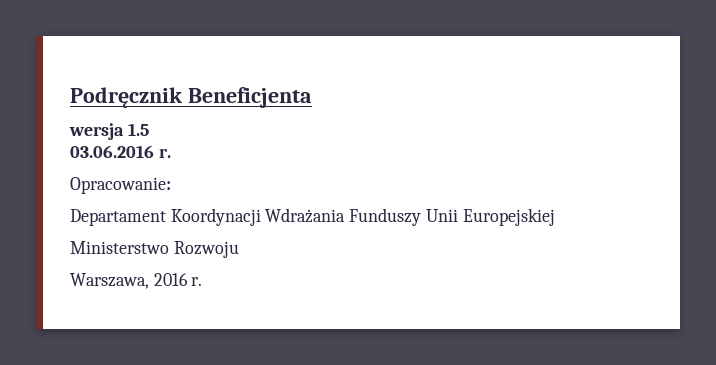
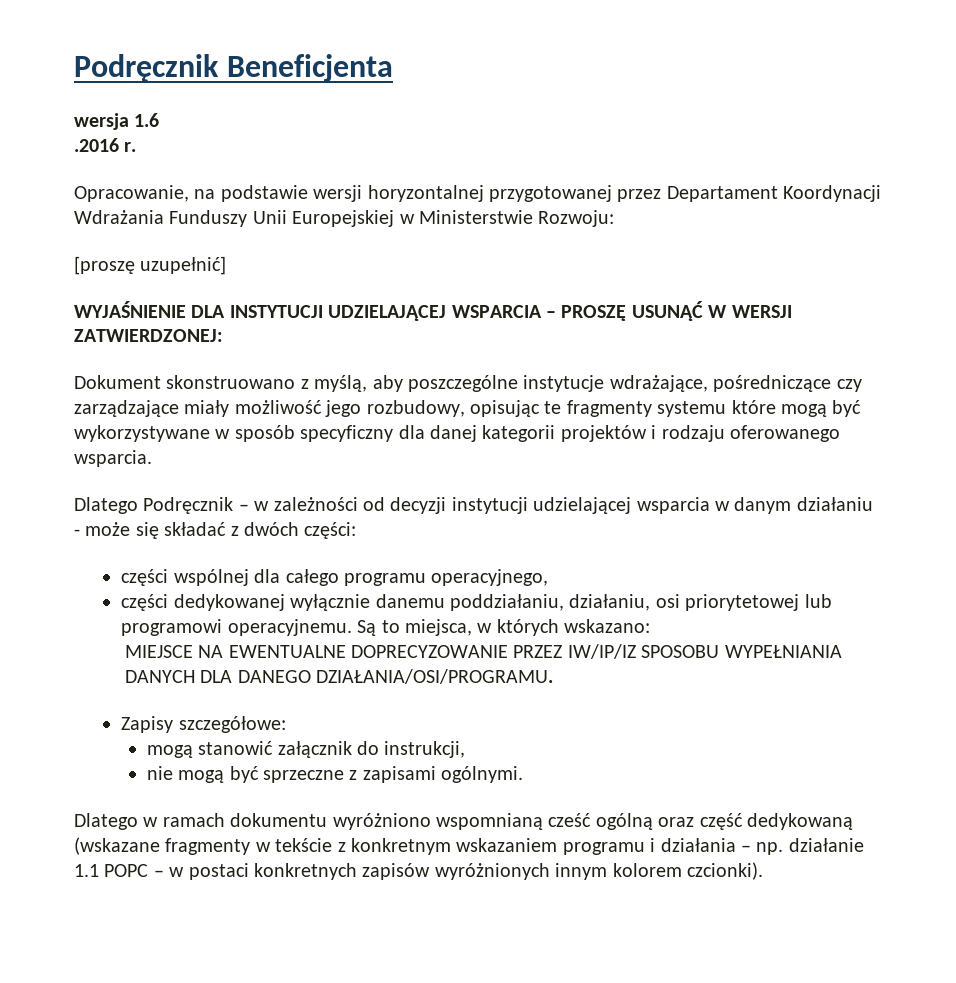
- wersja 1.5
- 03.06.2016 r.
+ wersja 1.6
+ .2016 r.
- Opracowanie:
- Departament Koordynacji Wdrażania Funduszy Unii Europejskiej
- Ministerstwo Rozwoju
- Warszawa, 2016 r.
+ Opracowanie, na podstawie wersji horyzontalnej przygotowanej przez Departament Koordynacji Wdrażania Funduszy Unii Europejskiej w Ministerstwie Rozwoju:
+ [proszę uzupełnić]
+ WYJAŚNIENIE DLA INSTYTUCJI UDZIELAJĄCEJ WSPARCIA – PROSZĘ USUNĄĆ W WERSJI ZATWIERDZONEJ:
+ Dokument skonstruowano z myślą, aby poszczególne instytucje wdrażające, pośredniczące czy zarządzające miały możliwość jego rozbudowy, opisując te fragmenty systemu które mogą być wykorzystywane w sposób specyficzny dla danej kategorii projektów i rodzaju oferowanego wsparcia.
+ Dlatego Podręcznik – w zależności od decyzji instytucji udzielającej wsparcia w danym działaniu - może się składać z dwóch części:
+ części wspólnej dla całego programu operacyjnego,
+ części dedykowanej wyłącznie danemu poddziałaniu, działaniu, osi priorytetowej lub programowi operacyjnemu. Są to miejsca, w których wskazano:
+ MIEJSCE NA EWENTUALNE DOPRECYZOWANIE PRZEZ IW/IP/IZ SPOSOBU WYPEŁNIANIA DANYCH DLA DANEGO DZIAŁANIA/OSI/PROGRAMU.
+ Zapisy szczegółowe:
+ mogą stanowić załącznik do instrukcji,
+ nie mogą być sprzeczne z zapisami ogólnymi.
+ Dlatego w ramach dokumentu wyróżniono wspomnianą cześć ogólną oraz część dedykowaną (wskazane fragmenty w tekście z konkretnym wskazaniem programu i działania – np. działanie 1.1 POPC – w postaci konkretnych zapisów wyróżnionych innym kolorem czcionki).

